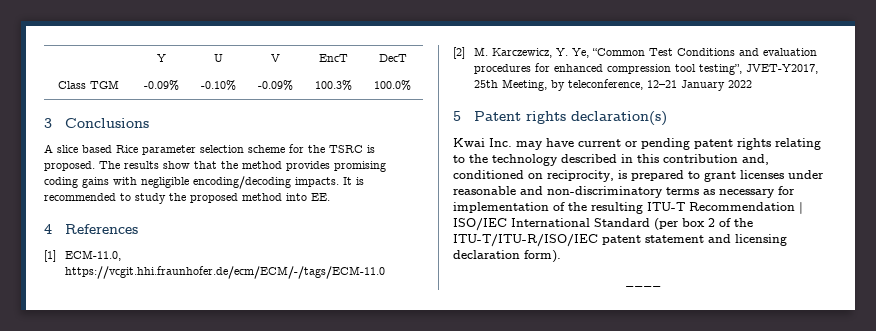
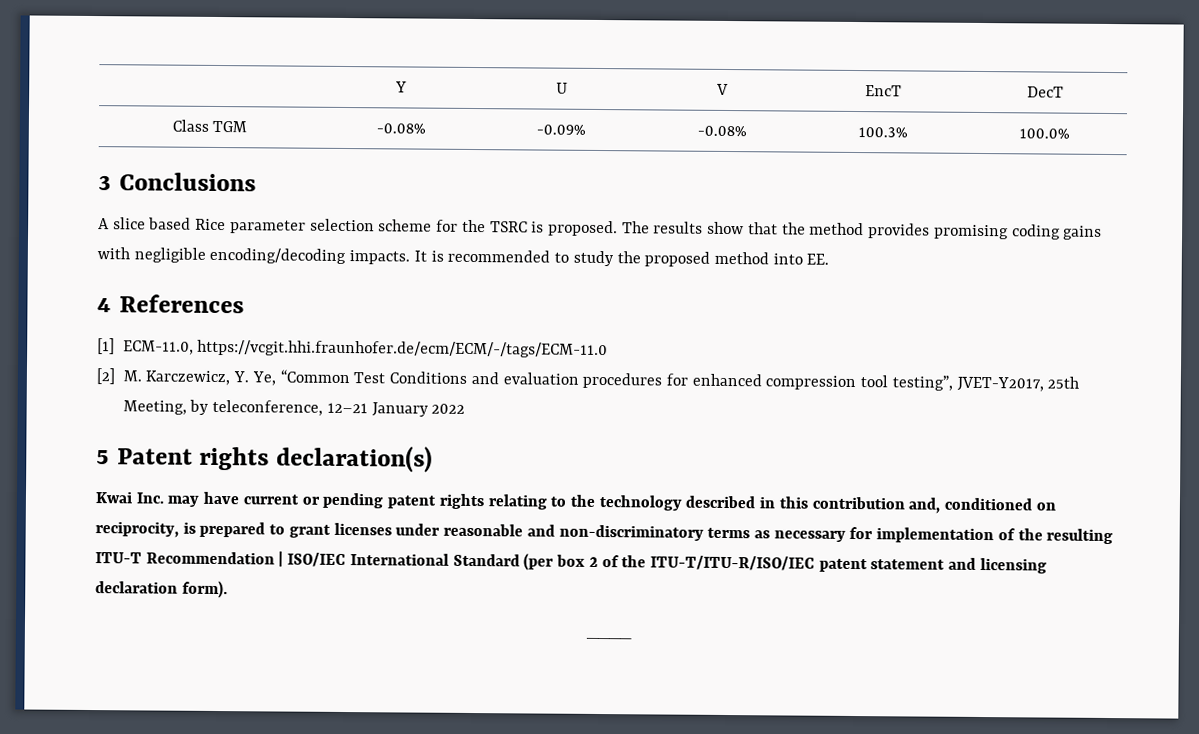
- Class TGM | -0.09% | -0.10% | -0.09% | 100.3% | 100.0%
+ Class TGM | -0.08% | -0.09% | -0.08% | 100.3% | 100.0%

